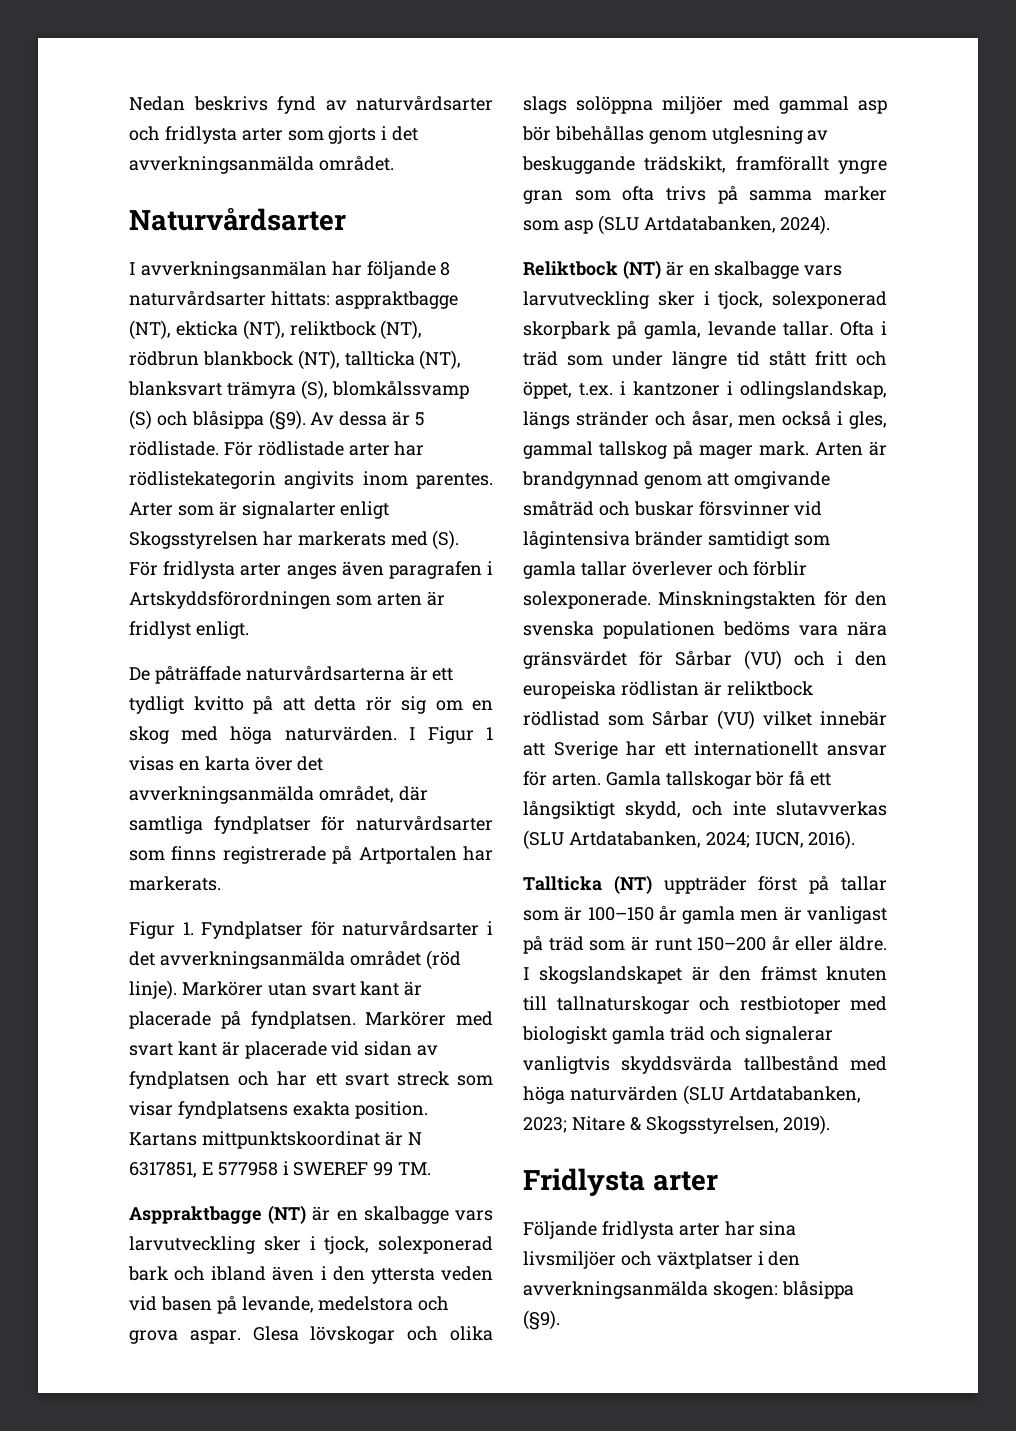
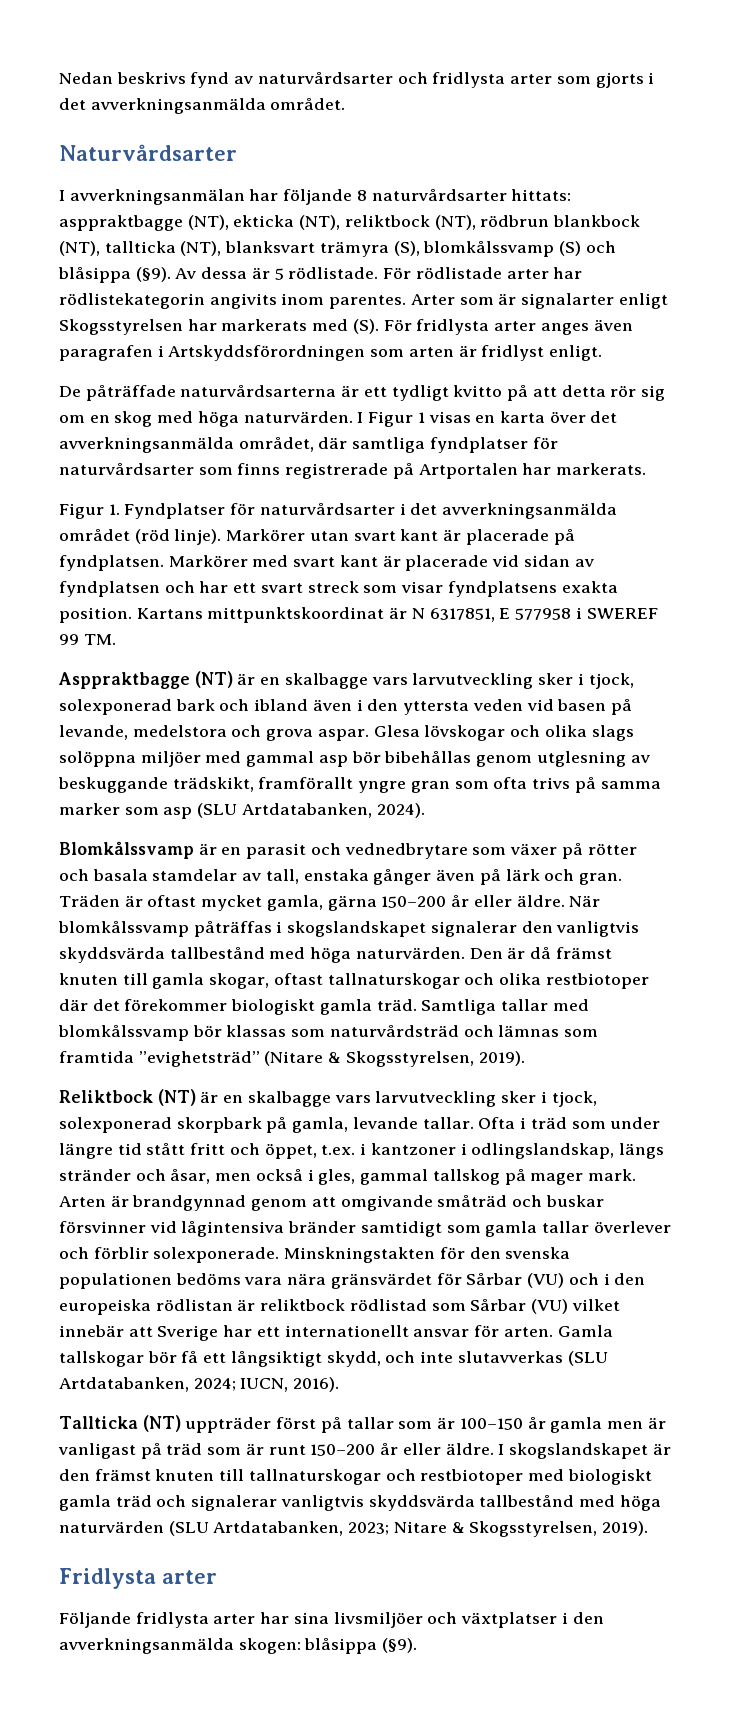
+ Blomkålssvamp är en parasit och vednedbrytare som växer på rötter och basala stamdelar av tall, enstaka gånger även på lärk och gran. Träden är oftast mycket gamla, gärna 150–200 år eller äldre. När blomkålssvamp påträffas i skogslandskapet signalerar den vanligtvis skyddsvärda tallbestånd med höga naturvärden. Den är då främst knuten till gamla skogar, oftast tallnaturskogar och olika restbiotoper där det förekommer biologiskt gamla träd. Samtliga tallar med blomkålssvamp bör klassas som naturvårdsträd och lämnas som framtida ”evighetsträd” (Nitare & Skogsstyrelsen, 2019).

